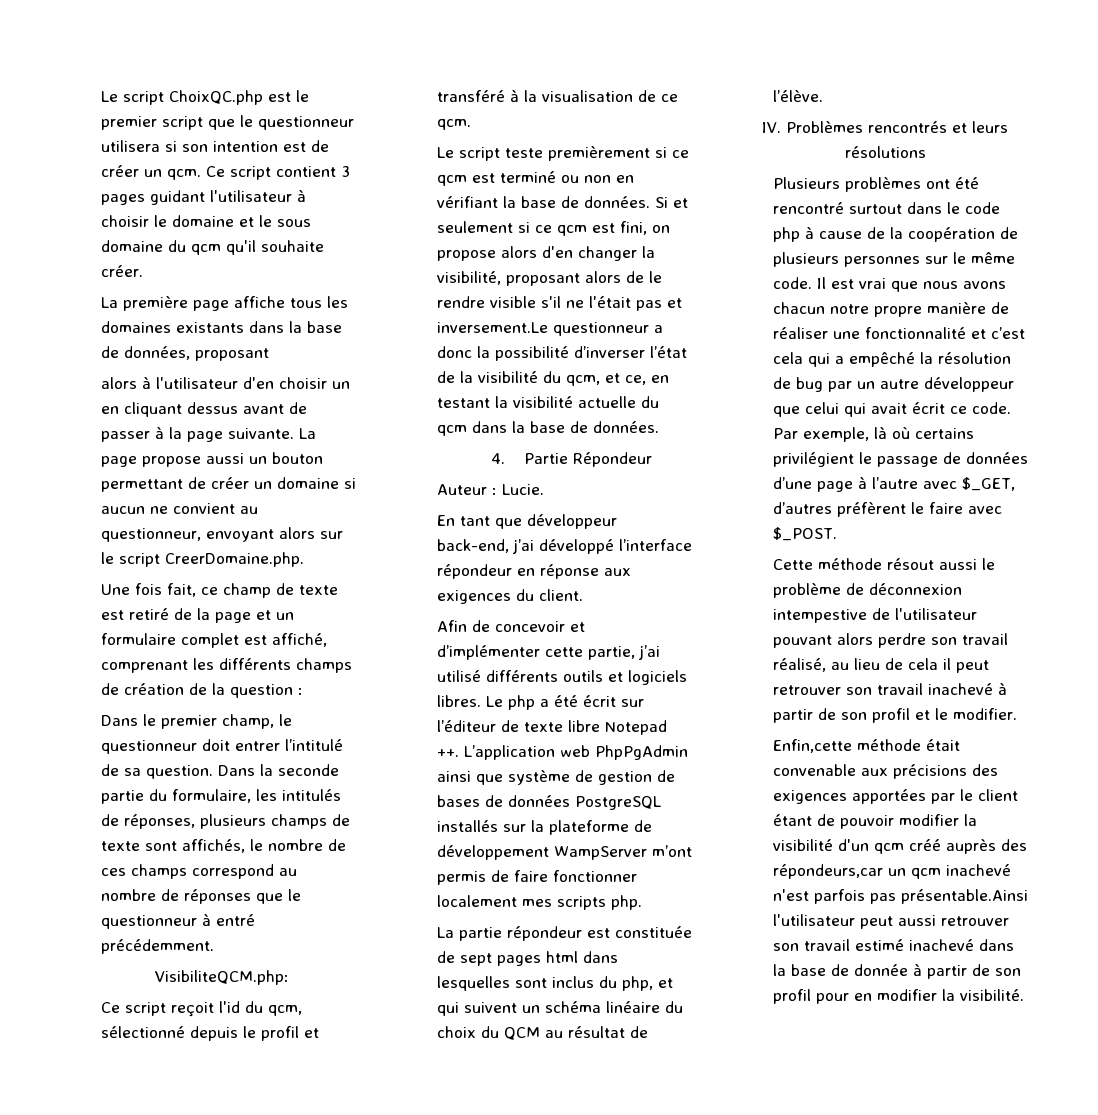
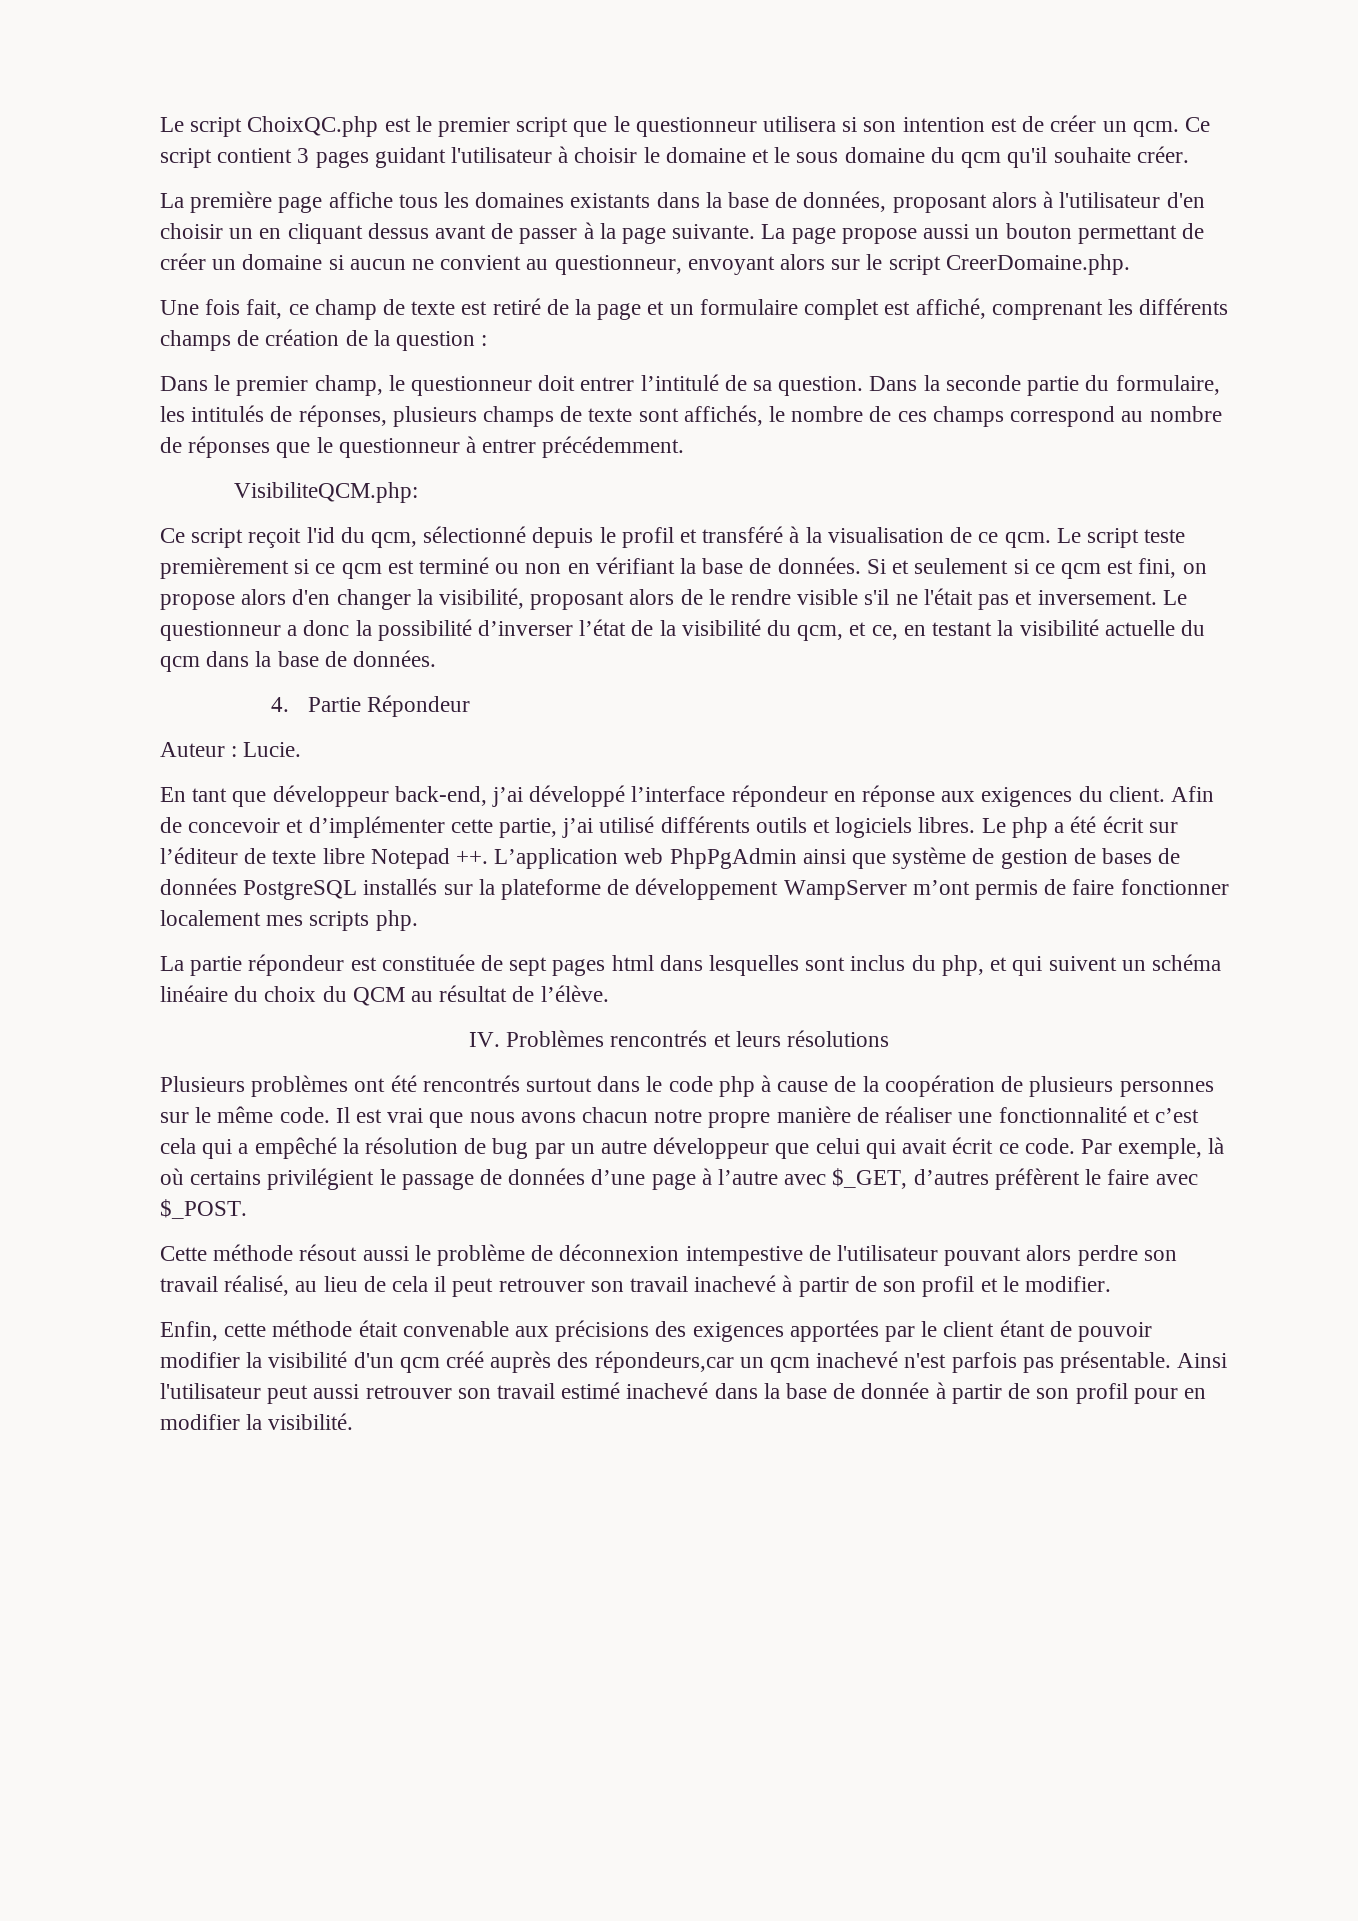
- La première page affiche tous les domaines existants dans la base de données, proposant
- alors à l'utilisateur d'en choisir un en cliquant dessus avant de passer à la page suivante.
+ La première page affiche tous les domaines existants dans la base de données, proposant alors à l'utilisateur d'en choisir un en cliquant dessus avant de passer à la page suivante.
- Dans la seconde partie du formulaire, les intitulés de réponses, plusieurs champs de texte sont affichés, le nombre de ces champs correspond au nombre de réponses que le questionneur à entré précédemment.
+ Dans la seconde partie du formulaire, les intitulés de réponses, plusieurs champs de texte sont affichés, le nombre de ces champs correspond au nombre de réponses que le questionneur à entrer précédemment.
- Ce script reçoit l'id du qcm, sélectionné depuis le profil et transféré à la visualisation de ce qcm.
- Le script teste premièrement si ce qcm est terminé ou non en vérifiant la base de données.
+ Ce script reçoit l'id du qcm, sélectionné depuis le profil et transféré à la visualisation de ce qcm. Le script teste premièrement si ce qcm est terminé ou non en vérifiant la base de données.
- Si et seulement si ce qcm est fini, on propose alors d'en changer la visibilité, proposant alors de le rendre visible s'il ne l'était pas et inversement.Le questionneur a donc la possibilité d’inverser l’état de la visibilité du qcm, et ce, en testant la visibilité actuelle du qcm dans la base de données.
+ Si et seulement si ce qcm est fini, on propose alors d'en changer la visibilité, proposant alors de le rendre visible s'il ne l'était pas et inversement. Le questionneur a donc la possibilité d’inverser l’état de la visibilité du qcm, et ce, en testant la visibilité actuelle du qcm dans la base de données.
- En tant que développeur back-end, j’ai développé l’interface répondeur en réponse aux exigences du client.
- Afin de concevoir et d’implémenter cette partie, j’ai utilisé différents outils et logiciels libres.
+ En tant que développeur back-end, j’ai développé l’interface répondeur en réponse aux exigences du client. Afin de concevoir et d’implémenter cette partie, j’ai utilisé différents outils et logiciels libres.
- Plusieurs problèmes ont été rencontré surtout dans le code php à cause de la coopération de plusieurs personnes sur le même code.
+ Plusieurs problèmes ont été rencontrés surtout dans le code php à cause de la coopération de plusieurs personnes sur le même code.
- Enfin,cette méthode était convenable aux précisions des exigences apportées par le client étant de pouvoir modifier la visibilité d'un qcm créé auprès des répondeurs,car un qcm inachevé n'est parfois pas présentable.Ainsi l'utilisateur peut aussi retrouver son travail estimé inachevé dans la base de donnée à partir de son profil pour en modifier la visibilité.
+ Enfin, cette méthode était convenable aux précisions des exigences apportées par le client étant de pouvoir modifier la visibilité d'un qcm créé auprès des répondeurs,car un qcm inachevé n'est parfois pas présentable. Ainsi l'utilisateur peut aussi retrouver son travail estimé inachevé dans la base de donnée à partir de son profil pour en modifier la visibilité.

